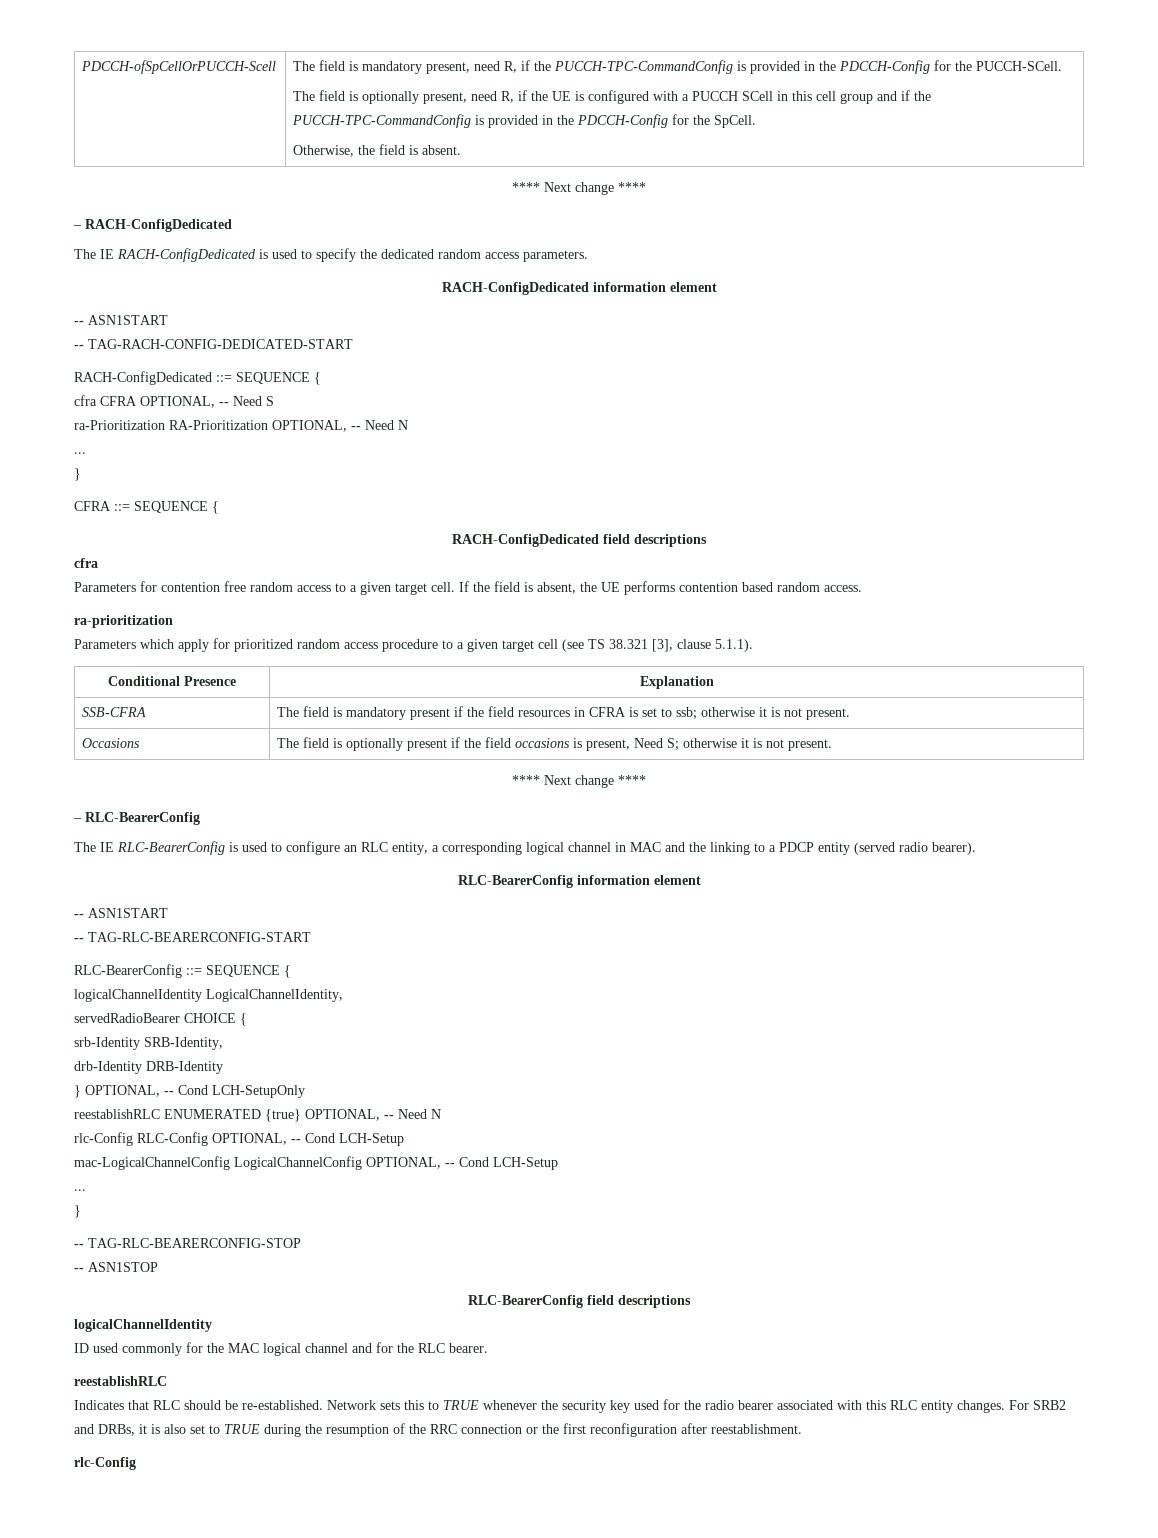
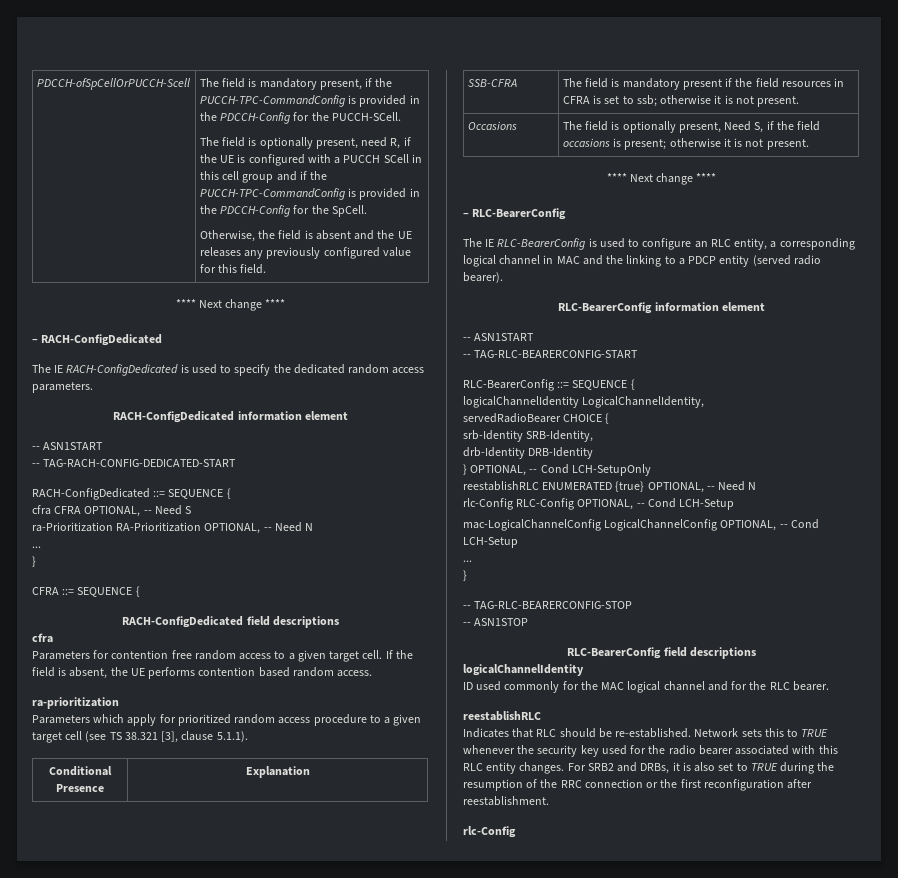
- The field is mandatory present, need R, if the PUCCH-TPC-CommandConfig is provided in the PDCCH-Config for the PUCCH-SCell.
+ The field is mandatory present, if the PUCCH-TPC-CommandConfig is provided in the PDCCH-Config for the PUCCH-SCell.
- Otherwise, the field is absent.
+ Otherwise, the field is absent and the UE releases any previously configured value for this field.
- Occasions | The field is optionally present if the field occasions is present, Need S; otherwise it is not present.
+ Occasions | The field is optionally present, Need S, if the field occasions is present; otherwise it is not present.

